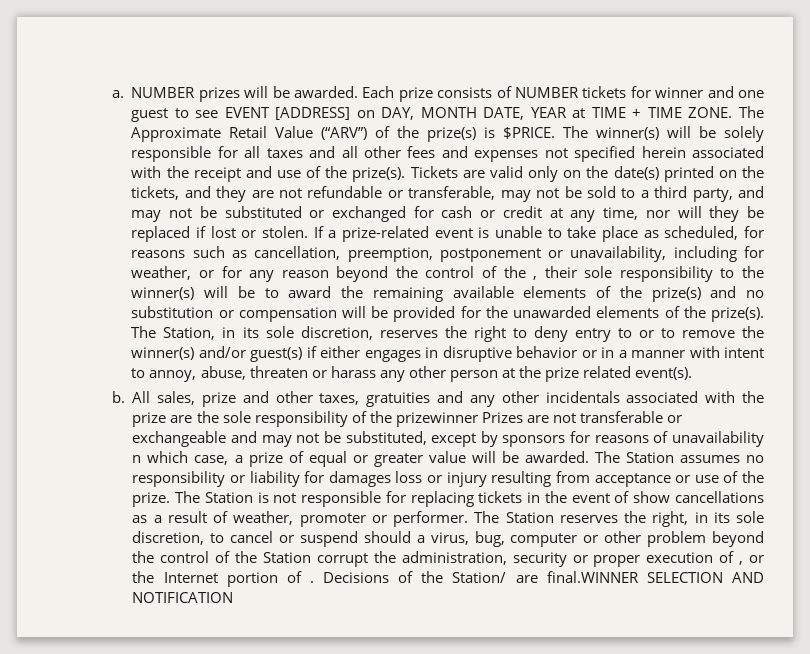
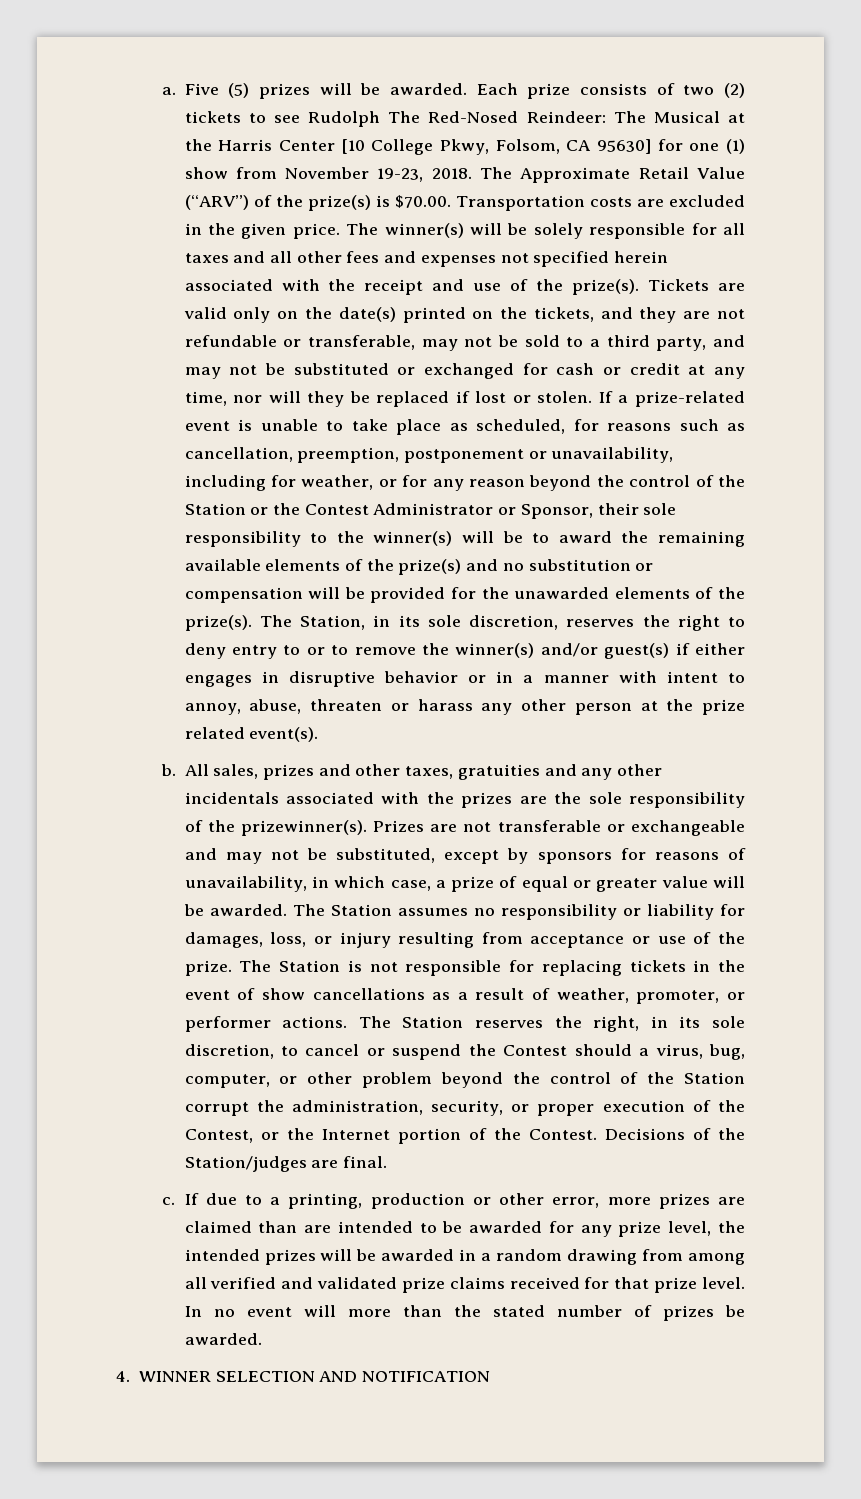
- NUMBER prizes will be awarded.
+ Five (5) prizes will be awarded.
- Each prize consists of NUMBER tickets for winner and one guest to see EVENT [ADDRESS] on DAY, MONTH DATE, YEAR at TIME + TIME ZONE.
+ Each prize consists of two (2) tickets to see Rudolph The Red-Nosed Reindeer: The Musical at the Harris Center [10 College Pkwy, Folsom, CA 95630] for one (1) show from November 19-23, 2018.
- The Approximate Retail Value (“ARV”) of the prize(s) is $PRICE.
+ The Approximate Retail Value (“ARV”) of the prize(s) is $70.00. Transportation costs are excluded in the given price.
- If a prize-related event is unable to take place as scheduled, for reasons such as cancellation, preemption, postponement or unavailability, including for weather, or for any reason beyond the control of the , their sole responsibility to the winner(s) will be to award the remaining available elements of the prize(s) and no substitution or compensation will be provided for the unawarded elements of the prize(s).
+ If a prize-related event is unable to take place as scheduled, for reasons such as cancellation, preemption, postponement or unavailability, including for weather, or for any reason beyond the control of the Station or the Contest Administrator or Sponsor, their sole responsibility to the winner(s) will be to award the remaining available elements of the prize(s) and no substitution or compensation will be provided for the unawarded elements of the prize(s).
- All sales, prize and other taxes, gratuities and any other incidentals associated with the prize are the sole responsibility of the prizewinner Prizes are not transferable or exchangeable and may not be substituted, except by sponsors for reasons of unavailability n which case, a prize of equal or greater value will be awarded.
+ All sales, prizes and other taxes, gratuities and any other incidentals associated with the prizes are the sole responsibility of the prizewinner(s). Prizes are not transferable or exchangeable and may not be substituted, except by sponsors for reasons of unavailability, in which case, a prize of equal or greater value will be awarded.
- The Station assumes no responsibility or liability for damages loss or injury resulting from acceptance or use of the prize.
+ The Station assumes no responsibility or liability for damages, loss, or injury resulting from acceptance or use of the prize.
- The Station is not responsible for replacing tickets in the event of show cancellations as a result of weather, promoter or performer.
+ The Station is not responsible for replacing tickets in the event of show cancellations as a result of weather, promoter, or performer actions.
- The Station reserves the right, in its sole discretion, to cancel or suspend should a virus, bug, computer or other problem beyond the control of the Station corrupt the administration, security or proper execution of , or the Internet portion of .
+ The Station reserves the right, in its sole discretion, to cancel or suspend the Contest should a virus, bug, computer, or other problem beyond the control of the Station corrupt the administration, security, or proper execution of the Contest, or the Internet portion of the Contest.
- Decisions of the Station/ are final.WINNER SELECTION AND NOTIFICATION
+ Decisions of the Station/judges are final.
+ c. If due to a printing, production or other error, more prizes are claimed than are intended to be awarded for any prize level, the intended prizes will be awarded in a random drawing from among all verified and validated prize claims received for that prize level. In no event will more than the stated number of prizes be awarded.
+ 4. WINNER SELECTION AND NOTIFICATION

